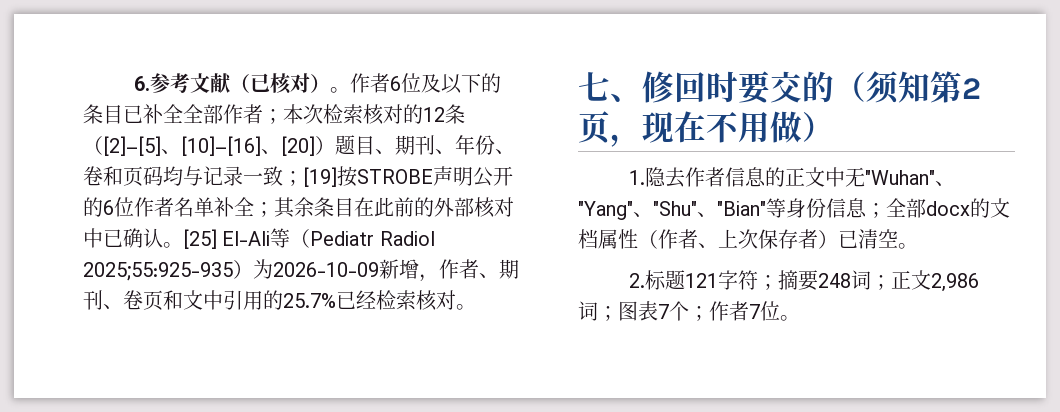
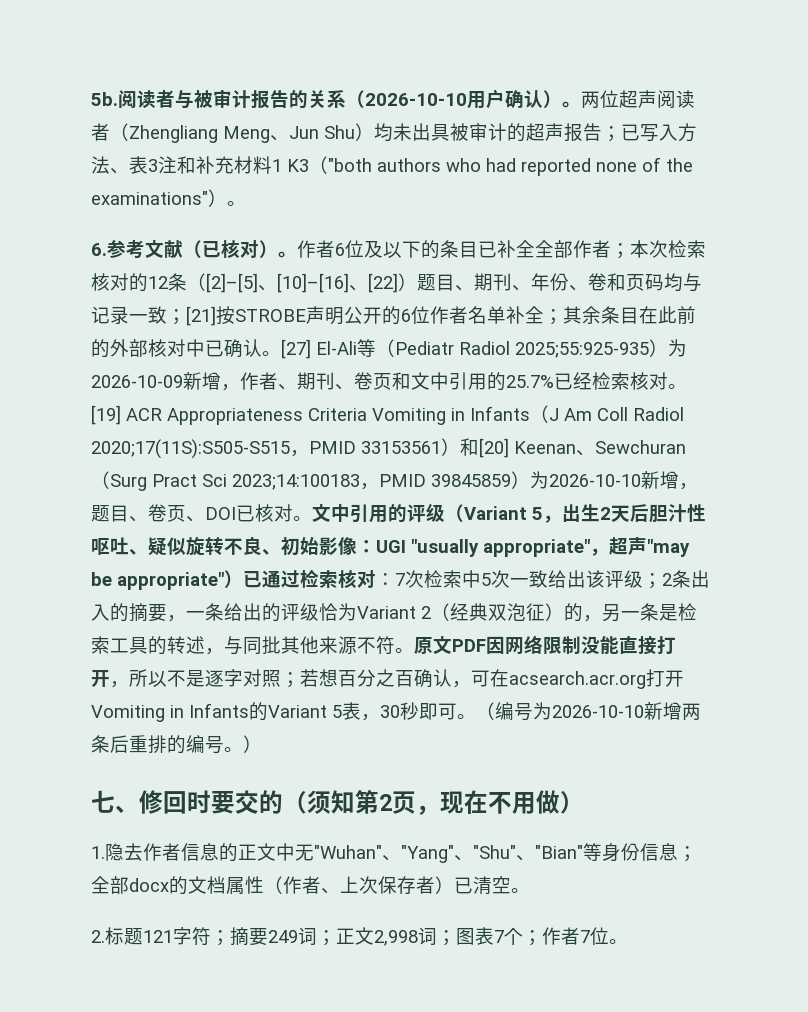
+ 5b.阅读者与被审计报告的关系（2026-10-10用户确认）。两位超声阅读者（Zhengliang Meng、Jun Shu）均未出具被审计的超声报告；已写入方法、表3注和补充材料1 K3（"both authors who had reported none of the examinations"）。
- 作者6位及以下的条目已补全全部作者；本次检索核对的12条（[2]–[5]、[10]–[16]、[20]）题目、期刊、年份、卷和页码均与记录一致；[19]按STROBE声明公开的6位作者名单补全；其余条目在此前的外部核对中已确认。
+ 作者6位及以下的条目已补全全部作者；本次检索核对的12条（[2]–[5]、[10]–[16]、[22]）题目、期刊、年份、卷和页码均与记录一致；[21]按STROBE声明公开的6位作者名单补全；其余条目在此前的外部核对中已确认。
- [25] El-Ali等（Pediatr Radiol 2025;55:925-935）为2026-10-09新增，作者、期刊、卷页和文中引用的25.7%已经检索核对。
+ [27] El-Ali等（Pediatr Radiol 2025;55:925-935）为2026-10-09新增，作者、期刊、卷页和文中引用的25.7%已经检索核对。[19] ACR Appropriateness Criteria Vomiting in Infants（J Am Coll Radiol 2020;17(11S):S505-S515，PMID 33153561）和[20] Keenan、Sewchuran（Surg Pract Sci 2023;14:100183，PMID 39845859）为2026-10-10新增，题目、卷页、DOI已核对。文中引用的评级（Variant 5，出生2天后胆汁性呕吐、疑似旋转不良、初始影像：UGI "usually appropriate"，超声"may be appropriate"）已通过检索核对：7次检索中5次一致给出该评级；2条出入的摘要，一条给出的评级恰为Variant 2（经典双泡征）的，另一条是检索工具的转述，与同批其他来源不符。原文PDF因网络限制没能直接打开，所以不是逐字对照；若想百分之百确认，可在acsearch.acr.org打开Vomiting in Infants的Variant 5表，30秒即可。（编号为2026-10-10新增两条后重排的编号。）
- 2.标题121字符；摘要248词；正文2,986词；图表7个；作者7位。
+ 2.标题121字符；摘要249词；正文2,998词；图表7个；作者7位。

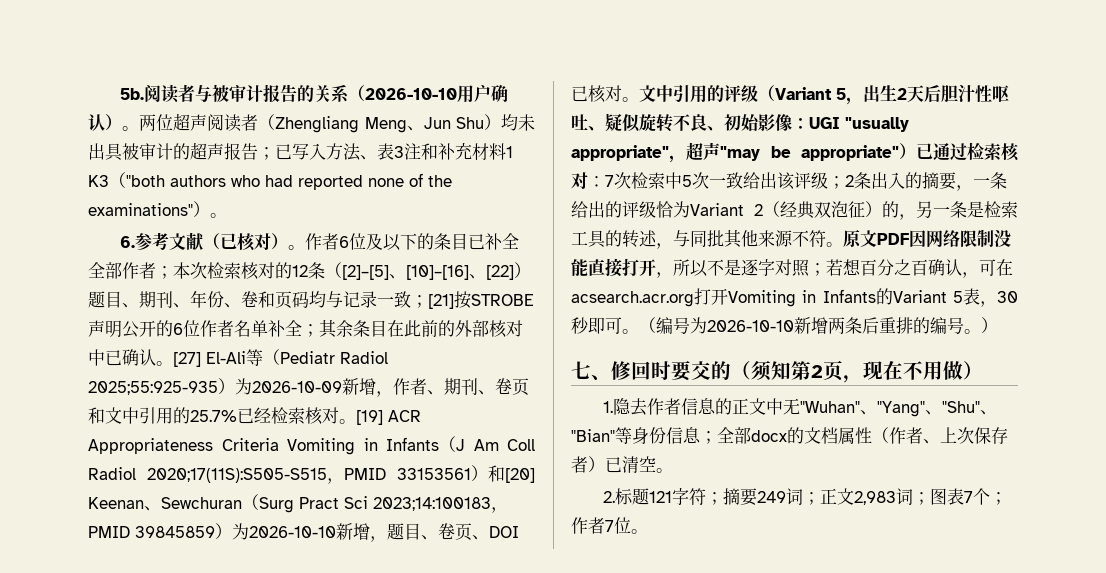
- 2.标题121字符；摘要249词；正文2,998词；图表7个；作者7位。
+ 2.标题121字符；摘要249词；正文2,983词；图表7个；作者7位。

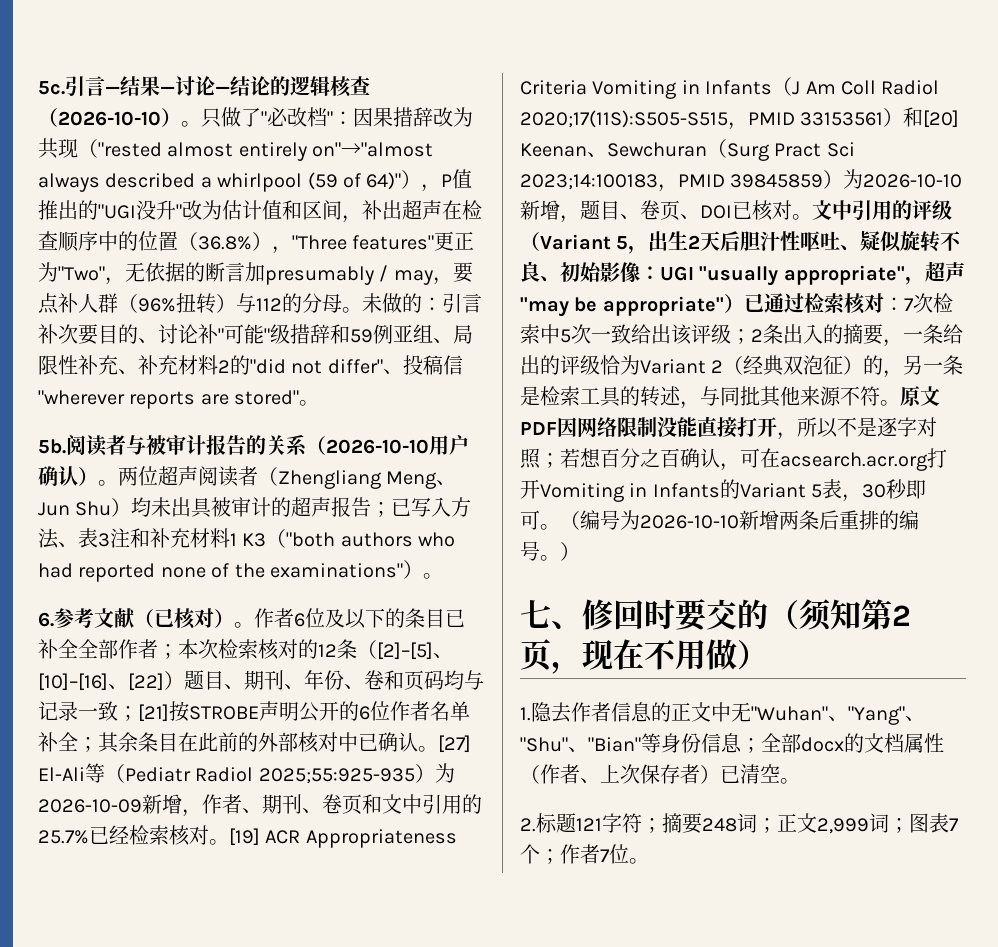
+ 5c.引言—结果—讨论—结论的逻辑核查（2026-10-10）。只做了"必改档"：因果措辞改为共现（"rested almost entirely on"→"almost always described a whirlpool (59 of 64)"），P值推出的"UGI没升"改为估计值和区间，补出超声在检查顺序中的位置（36.8%），"Three features"更正为"Two"，无依据的断言加presumably / may，要点补人群（96%扭转）与112的分母。未做的：引言补次要目的、讨论补"可能"级措辞和59例亚组、局限性补充、补充材料2的"did not differ"、投稿信"wherever reports are stored"。
- 2.标题121字符；摘要249词；正文2,983词；图表7个；作者7位。
+ 2.标题121字符；摘要248词；正文2,999词；图表7个；作者7位。

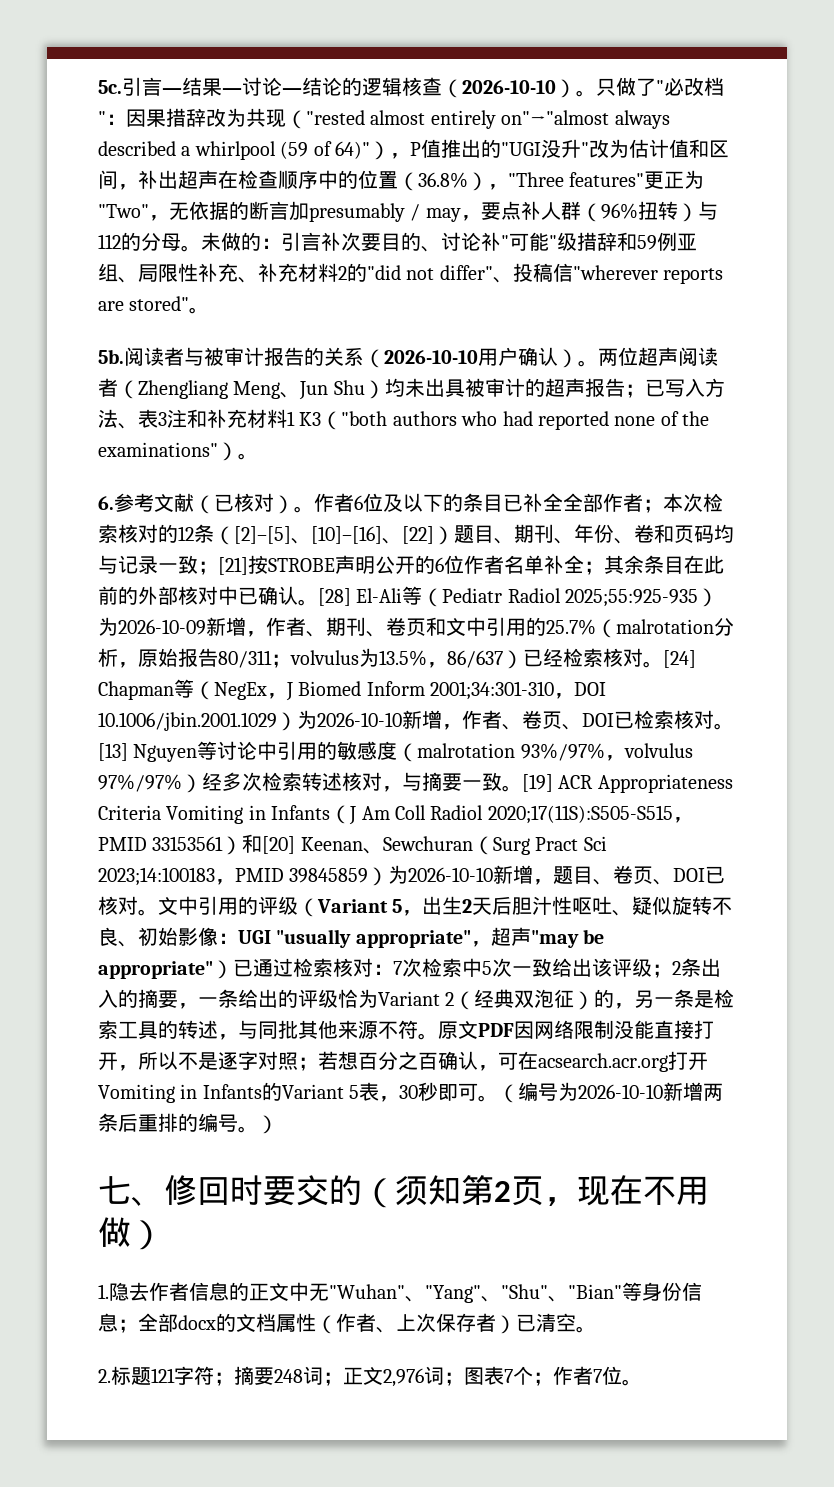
- [27] El-Ali等（Pediatr Radiol 2025;55:925-935）为2026-10-09新增，作者、期刊、卷页和文中引用的25.7%已经检索核对。
+ [28] El-Ali等（Pediatr Radiol 2025;55:925-935）为2026-10-09新增，作者、期刊、卷页和文中引用的25.7%（malrotation分析，原始报告80/311；volvulus为13.5%，86/637）已经检索核对。[24] Chapman等（NegEx，J Biomed Inform 2001;34:301-310，DOI 10.1006/jbin.2001.1029）为2026-10-10新增，作者、卷页、DOI已检索核对。[13] Nguyen等讨论中引用的敏感度（malrotation 93%/97%，volvulus 97%/97%）经多次检索转述核对，与摘要一致。
- 2.标题121字符；摘要248词；正文2,999词；图表7个；作者7位。
+ 2.标题121字符；摘要248词；正文2,976词；图表7个；作者7位。

